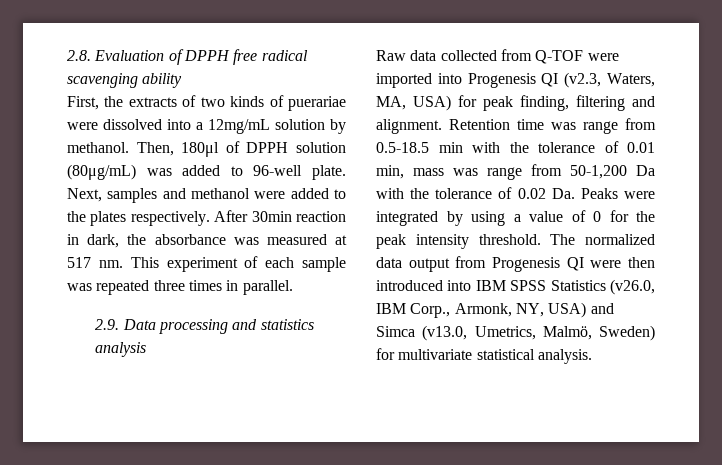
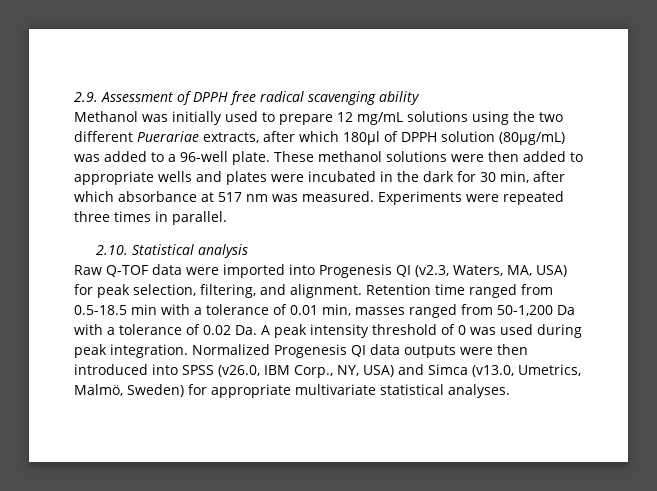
- 2.8. Evaluation of DPPH free radical scavenging ability
+ 2.9. Assessment of DPPH free radical scavenging ability
- First, the extracts of two kinds of puerariae were dissolved into a 12mg/mL solution by methanol. Then, 180μl of DPPH solution (80μg/mL) was added to 96-well plate.
+ Methanol was initially used to prepare 12 mg/mL solutions using the two different Puerariae extracts, after which 180μl of DPPH solution (80μg/mL) was added to a 96-well plate.
- Next, samples and methanol were added to the plates respectively. After 30min reaction in dark, the absorbance was measured at 517 nm. This experiment of each sample was repeated three times in parallel.
+ These methanol solutions were then added to appropriate wells and plates were incubated in the dark for 30 min, after which absorbance at 517 nm was measured. Experiments were repeated three times in parallel.
- 2.9. Data processing and statistics analysis
- Raw data collected from Q-TOF were imported into Progenesis QI (v2.3, Waters, MA, USA) for peak finding, filtering and alignment.
+ 2.10. Statistical analysis
+ Raw Q-TOF data were imported into Progenesis QI (v2.3, Waters, MA, USA) for peak selection, filtering, and alignment.
- Retention time was range from 0.5-18.5 min with the tolerance of 0.01 min, mass was range from 50-1,200 Da with the tolerance of 0.02 Da. Peaks were integrated by using a value of 0 for the peak intensity threshold. The normalized data output from Progenesis QI were then introduced into IBM SPSS Statistics (v26.0, IBM Corp., Armonk, NY, USA) and Simca (v13.0, Umetrics, Malmö, Sweden) for multivariate statistical analysis.
+ Retention time ranged from 0.5-18.5 min with a tolerance of 0.01 min, masses ranged from 50-1,200 Da with a tolerance of 0.02 Da. A peak intensity threshold of 0 was used during peak integration. Normalized Progenesis QI data outputs were then introduced into SPSS (v26.0, IBM Corp., NY, USA) and Simca (v13.0, Umetrics, Malmö, Sweden) for appropriate multivariate statistical analyses.

